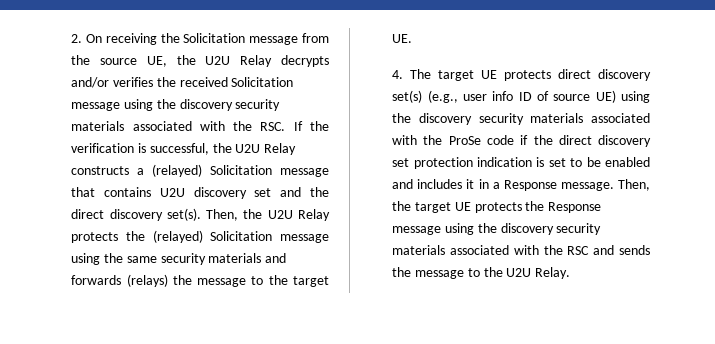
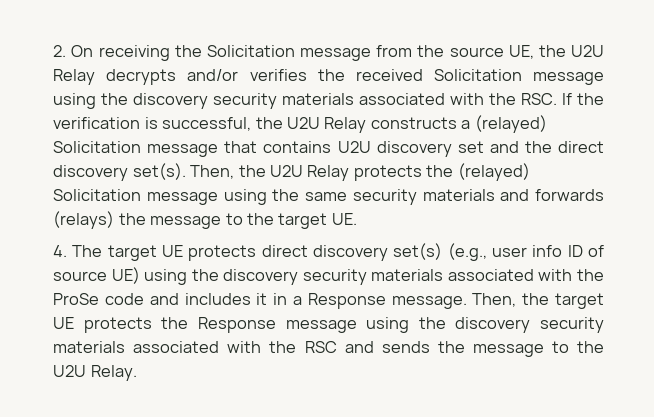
- 4. The target UE protects direct discovery set(s) (e.g., user info ID of source UE) using the discovery security materials associated with the ProSe code if the direct discovery set protection indication is set to be enabled and includes it in a Response message.
+ 4. The target UE protects direct discovery set(s) (e.g., user info ID of source UE) using the discovery security materials associated with the ProSe code and includes it in a Response message.

